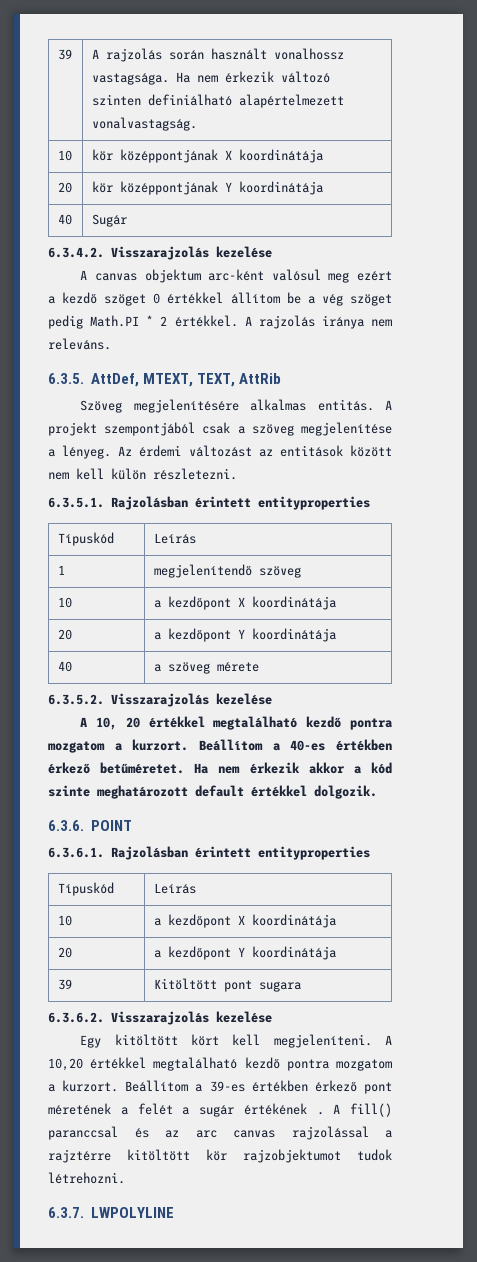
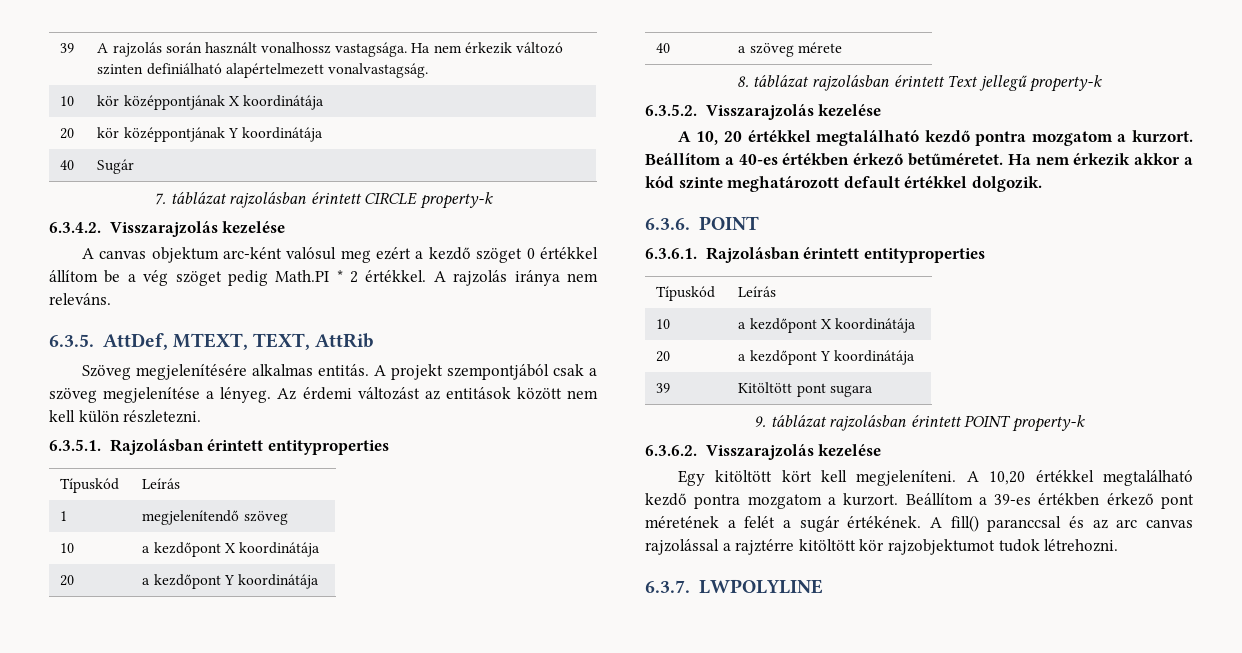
+ 7. táblázat rajzolásban érintett CIRCLE property-k
+ 8. táblázat rajzolásban érintett Text jellegű property-k
+ 9. táblázat rajzolásban érintett POINT property-k
- Beállítom a 39-es értékben érkező pont méretének a felét a sugár értékének .
+ Beállítom a 39-es értékben érkező pont méretének a felét a sugár értékének.

